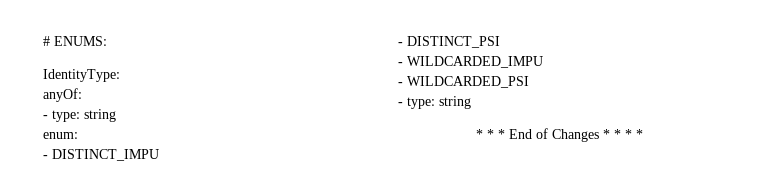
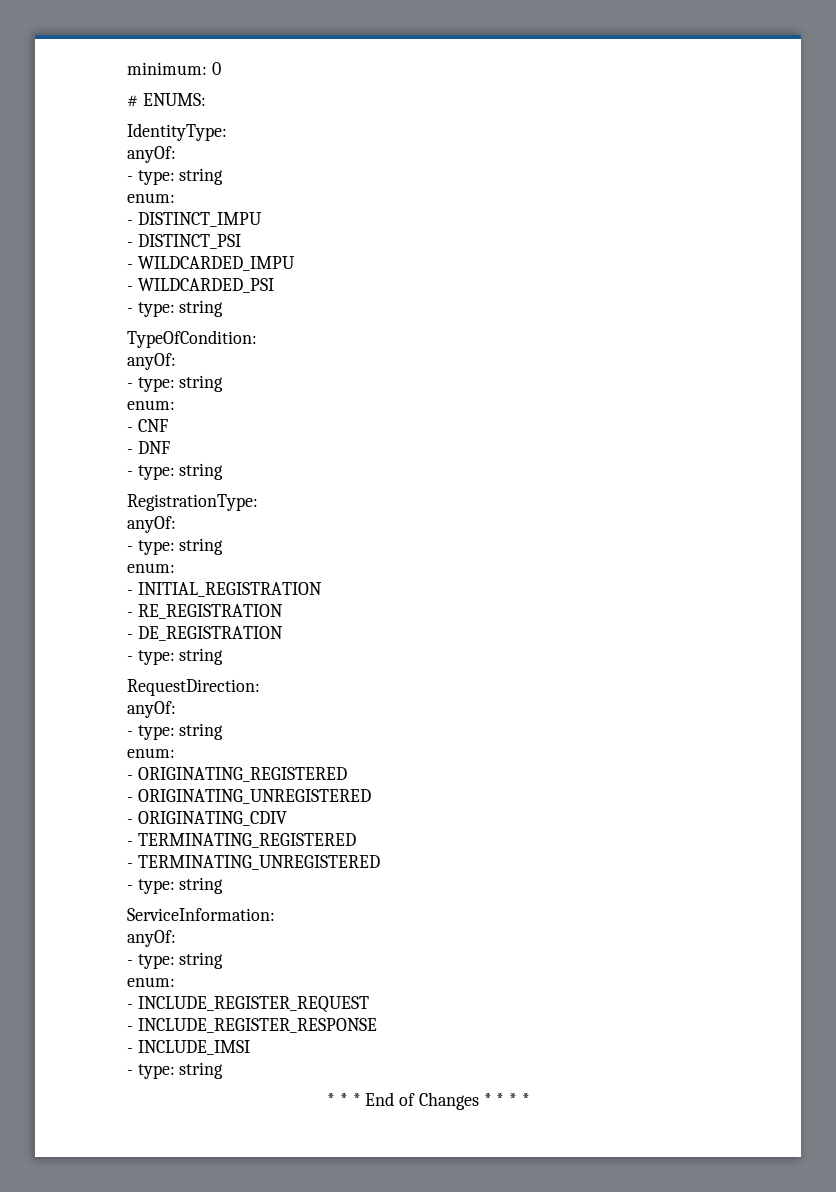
+ minimum: 0
+ TypeOfCondition:
+ anyOf:
+ - type: string
+ enum:
+ - CNF
+ - DNF
+ - type: string
+ RegistrationType:
+ anyOf:
+ - type: string
+ enum:
+ - INITIAL_REGISTRATION
+ - RE_REGISTRATION
+ - DE_REGISTRATION
+ - type: string
+ RequestDirection:
+ anyOf:
+ - type: string
+ enum:
+ - ORIGINATING_REGISTERED
+ - ORIGINATING_UNREGISTERED
+ - ORIGINATING_CDIV
+ - TERMINATING_REGISTERED
+ - TERMINATING_UNREGISTERED
+ - type: string
+ ServiceInformation:
+ anyOf:
+ - type: string
+ enum:
+ - INCLUDE_REGISTER_REQUEST
+ - INCLUDE_REGISTER_RESPONSE
+ - INCLUDE_IMSI
+ - type: string

